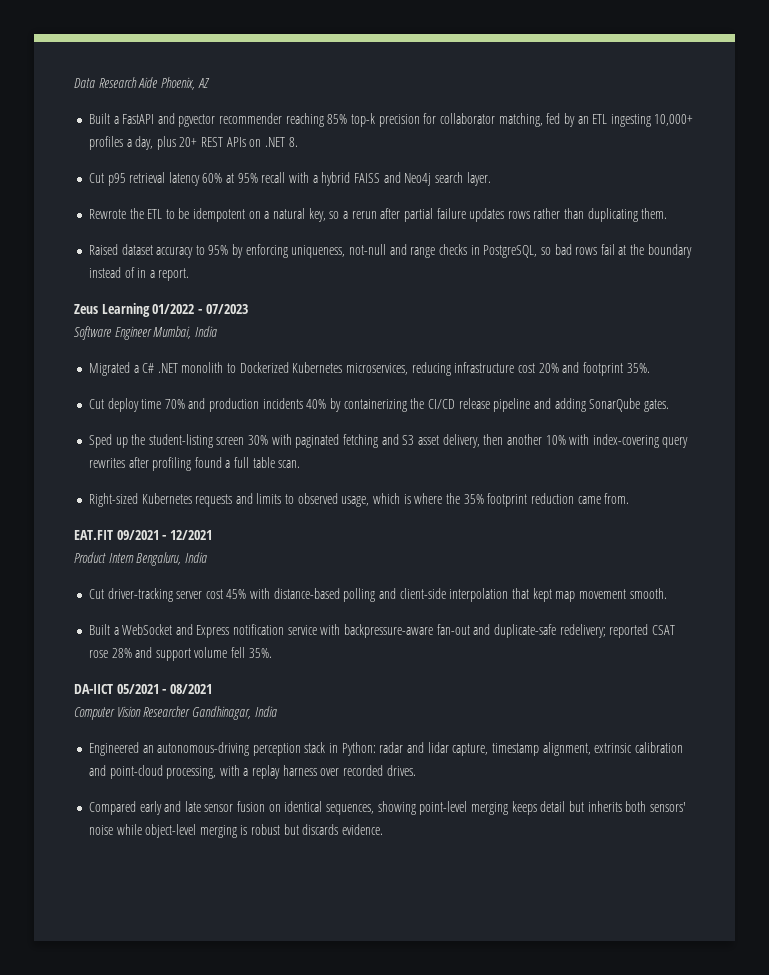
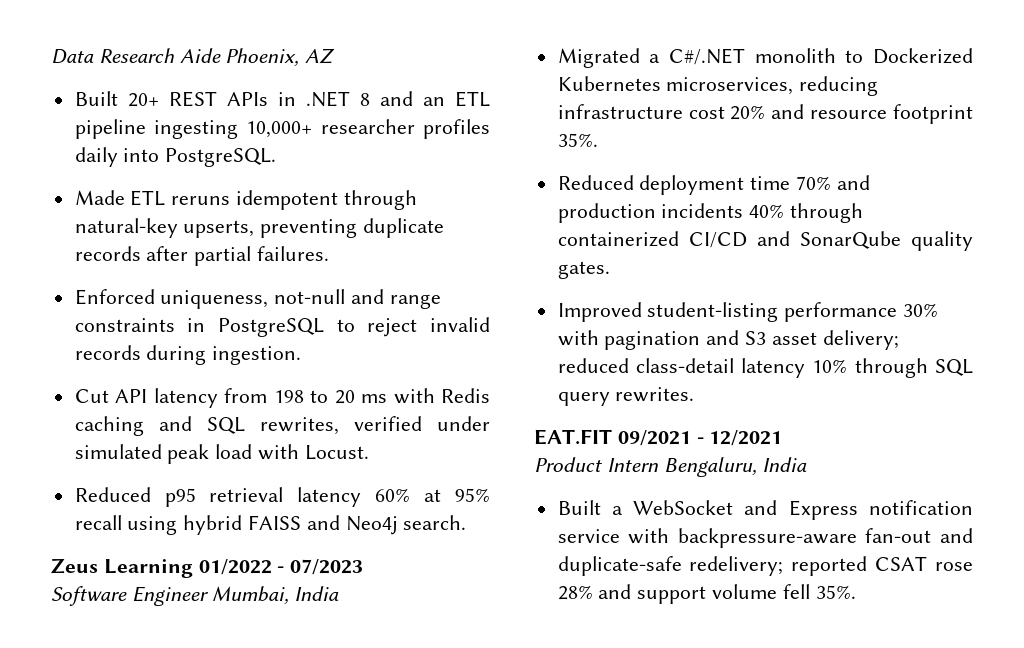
- Built a FastAPI and pgvector recommender reaching 85% top-k precision for collaborator matching, fed by an ETL ingesting 10,000+ profiles a day, plus 20+ REST APIs on .NET 8.
- Cut p95 retrieval latency 60% at 95% recall with a hybrid FAISS and Neo4j search layer.
- Rewrote the ETL to be idempotent on a natural key, so a rerun after partial failure updates rows rather than duplicating them.
- Raised dataset accuracy to 95% by enforcing uniqueness, not-null and range checks in PostgreSQL, so bad rows fail at the boundary instead of in a report.
+ Built 20+ REST APIs in .NET 8 and an ETL pipeline ingesting 10,000+ researcher profiles daily into PostgreSQL.
+ Made ETL reruns idempotent through natural-key upserts, preventing duplicate records after partial failures.
+ Enforced uniqueness, not-null and range constraints in PostgreSQL to reject invalid records during ingestion.
+ Cut API latency from 198 to 20 ms with Redis caching and SQL rewrites, verified under simulated peak load with Locust.
+ Reduced p95 retrieval latency 60% at 95% recall using hybrid FAISS and Neo4j search.
- Migrated a C# .NET monolith to Dockerized Kubernetes microservices, reducing infrastructure cost 20% and footprint 35%.
+ Migrated a C#/.NET monolith to Dockerized Kubernetes microservices, reducing infrastructure cost 20% and resource footprint 35%.
- Cut deploy time 70% and production incidents 40% by containerizing the CI/CD release pipeline and adding SonarQube gates.
- Sped up the student-listing screen 30% with paginated fetching and S3 asset delivery, then another 10% with index-covering query rewrites after profiling found a full table scan.
- Right-sized Kubernetes requests and limits to observed usage, which is where the 35% footprint reduction came from.
+ Reduced deployment time 70% and production incidents 40% through containerized CI/CD and SonarQube quality gates.
+ Improved student-listing performance 30% with pagination and S3 asset delivery; reduced class-detail latency 10% through SQL query rewrites.
- Cut driver-tracking server cost 45% with distance-based polling and client-side interpolation that kept map movement smooth.
- DA-IICT 05/2021 - 08/2021
- Computer Vision Researcher Gandhinagar, India
- Engineered an autonomous-driving perception stack in Python: radar and lidar capture, timestamp alignment, extrinsic calibration and point-cloud processing, with a replay harness over recorded drives.
- Compared early and late sensor fusion on identical sequences, showing point-level merging keeps detail but inherits both sensors' noise while object-level merging is robust but discards evidence.

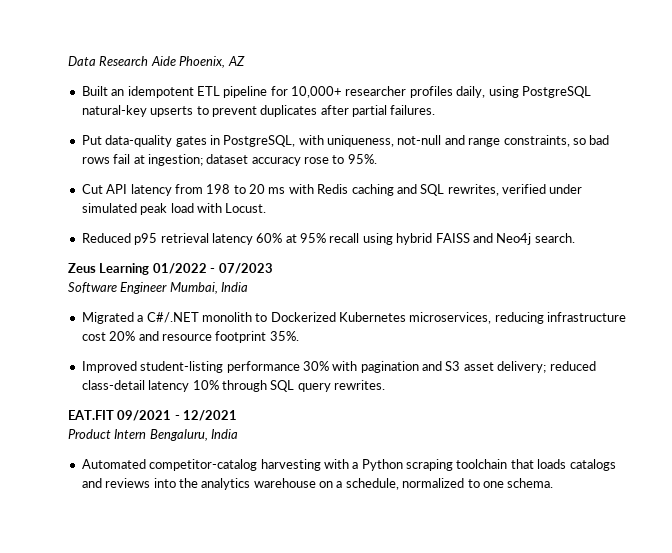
- Built 20+ REST APIs in .NET 8 and an ETL pipeline ingesting 10,000+ researcher profiles daily into PostgreSQL.
- Made ETL reruns idempotent through natural-key upserts, preventing duplicate records after partial failures.
- Enforced uniqueness, not-null and range constraints in PostgreSQL to reject invalid records during ingestion.
+ Built an idempotent ETL pipeline for 10,000+ researcher profiles daily, using PostgreSQL natural-key upserts to prevent duplicates after partial failures.
+ Put data-quality gates in PostgreSQL, with uniqueness, not-null and range constraints, so bad rows fail at ingestion; dataset accuracy rose to 95%.
- Reduced deployment time 70% and production incidents 40% through containerized CI/CD and SonarQube quality gates.
- Built a WebSocket and Express notification service with backpressure-aware fan-out and duplicate-safe redelivery; reported CSAT rose 28% and support volume fell 35%.
+ Automated competitor-catalog harvesting with a Python scraping toolchain that loads catalogs and reviews into the analytics warehouse on a schedule, normalized to one schema.

